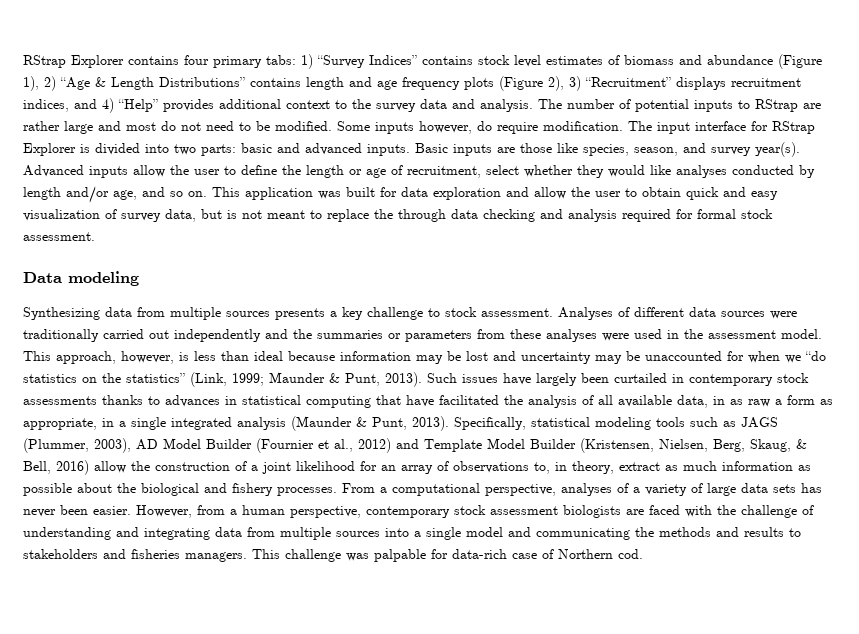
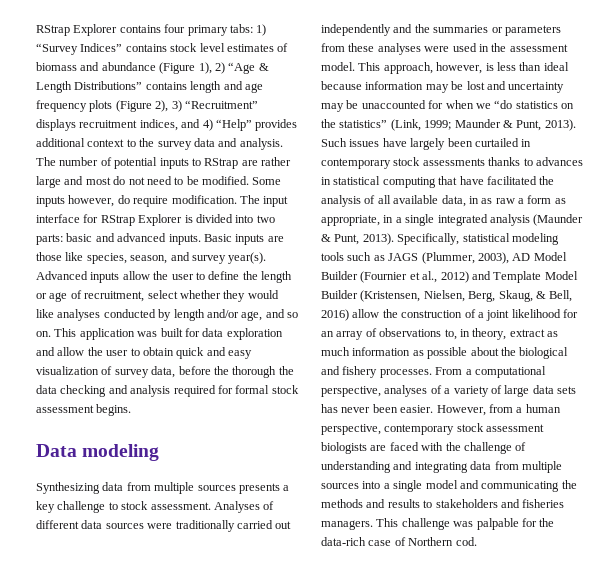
- This application was built for data exploration and allow the user to obtain quick and easy visualization of survey data, but is not meant to replace the through data checking and analysis required for formal stock assessment.
+ This application was built for data exploration and allow the user to obtain quick and easy visualization of survey data, before the thorough the data checking and analysis required for formal stock assessment begins.
- This challenge was palpable for data-rich case of Northern cod.
+ This challenge was palpable for the data-rich case of Northern cod.

